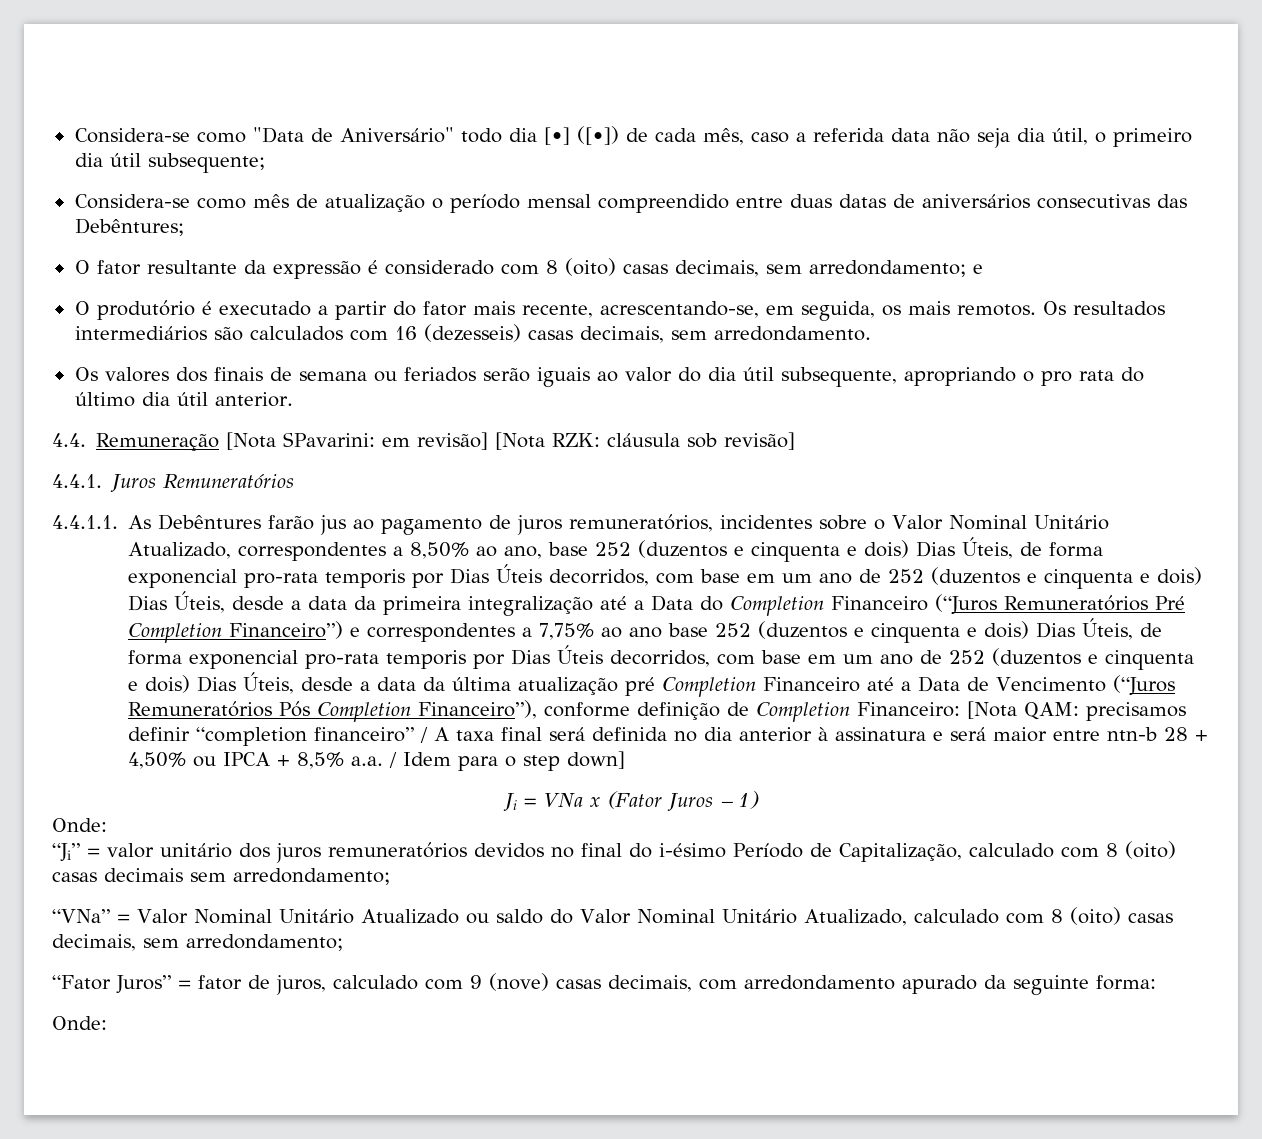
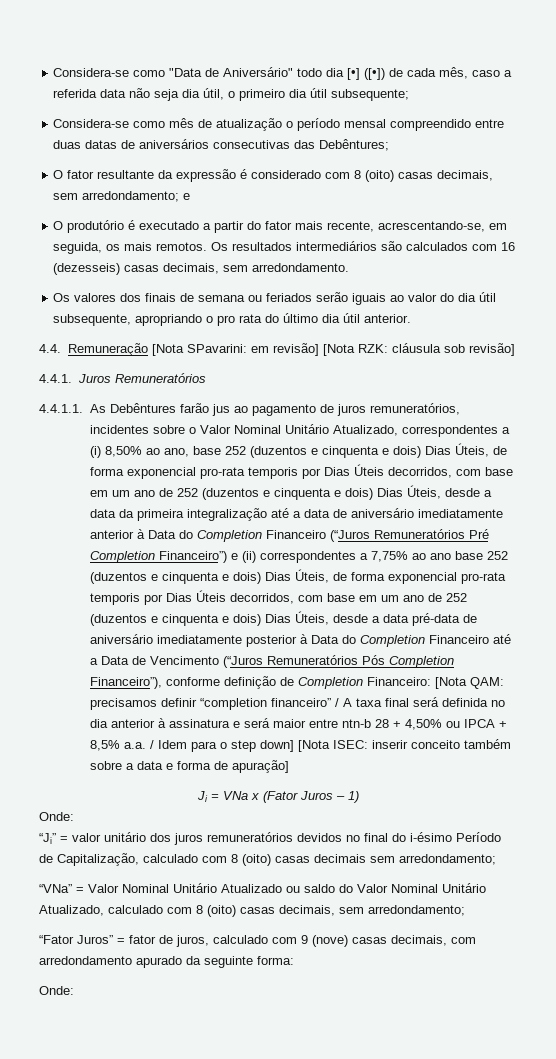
- 4.4.1.1. As Debêntures farão jus ao pagamento de juros remuneratórios, incidentes sobre o Valor Nominal Unitário Atualizado, correspondentes a 8,50% ao ano, base 252 (duzentos e cinquenta e dois) Dias Úteis, de forma exponencial pro-rata temporis por Dias Úteis decorridos, com base em um ano de 252 (duzentos e cinquenta e dois) Dias Úteis, desde a data da primeira integralização até a Data do Completion Financeiro (“Juros Remuneratórios Pré Completion Financeiro”) e correspondentes a 7,75% ao ano base 252 (duzentos e cinquenta e dois) Dias Úteis, de forma exponencial pro-rata temporis por Dias Úteis decorridos, com base em um ano de 252 (duzentos e cinquenta e dois) Dias Úteis, desde a data da última atualização pré Completion Financeiro até a Data de Vencimento (“Juros Remuneratórios Pós Completion Financeiro”), conforme definição de Completion Financeiro:
+ 4.4.1.1. As Debêntures farão jus ao pagamento de juros remuneratórios, incidentes sobre o Valor Nominal Unitário Atualizado, correspondentes a (i) 8,50% ao ano, base 252 (duzentos e cinquenta e dois) Dias Úteis, de forma exponencial pro-rata temporis por Dias Úteis decorridos, com base em um ano de 252 (duzentos e cinquenta e dois) Dias Úteis, desde a data da primeira integralização até a data de aniversário imediatamente anterior à Data do Completion Financeiro (“Juros Remuneratórios Pré Completion Financeiro”) e (ii) correspondentes a 7,75% ao ano base 252 (duzentos e cinquenta e dois) Dias Úteis, de forma exponencial pro-rata temporis por Dias Úteis decorridos, com base em um ano de 252 (duzentos e cinquenta e dois) Dias Úteis, desde a data pré-data de aniversário imediatamente posterior à Data do Completion Financeiro até a Data de Vencimento (“Juros Remuneratórios Pós Completion Financeiro”), conforme definição de Completion Financeiro:
- precisamos definir “completion financeiro” / A taxa final será definida no dia anterior à assinatura e será maior entre ntn-b 28 + 4,50% ou IPCA + 8,5% a.a. / Idem para o step down]
+ precisamos definir “completion financeiro” / A taxa final será definida no dia anterior à assinatura e será maior entre ntn-b 28 + 4,50% ou IPCA + 8,5% a.a. / Idem para o step down] [Nota ISEC: inserir conceito também sobre a data e forma de apuração]

